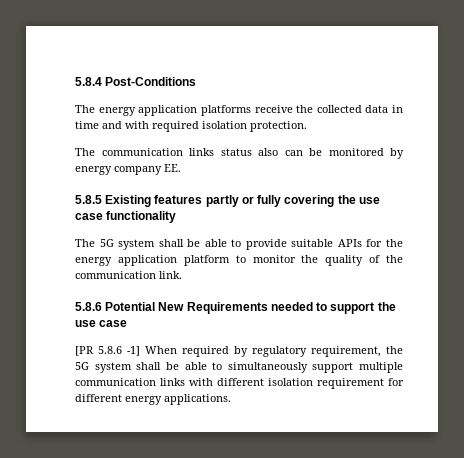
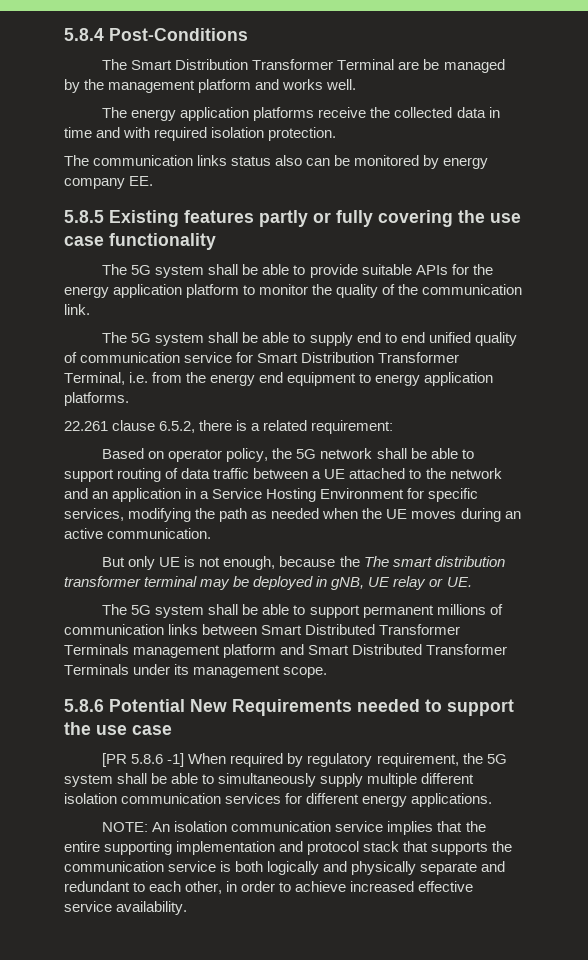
+ The Smart Distribution Transformer Terminal are be managed by the management platform and works well.
+ The 5G system shall be able to supply end to end unified quality of communication service for Smart Distribution Transformer Terminal, i.e. from the energy end equipment to energy application platforms.
+ 22.261 clause 6.5.2, there is a related requirement:
+ Based on operator policy, the 5G network shall be able to support routing of data traffic between a UE attached to the network and an application in a Service Hosting Environment for specific services, modifying the path as needed when the UE moves during an active communication.
+ But only UE is not enough, because the The smart distribution transformer terminal may be deployed in gNB, UE relay or UE.
+ The 5G system shall be able to support permanent millions of communication links between Smart Distributed Transformer Terminals management platform and Smart Distributed Transformer Terminals under its management scope.
- [PR 5.8.6 -1] When required by regulatory requirement, the 5G system shall be able to simultaneously support multiple communication links with different isolation requirement for different energy applications.
+ [PR 5.8.6 -1] When required by regulatory requirement, the 5G system shall be able to simultaneously supply multiple different isolation communication services for different energy applications.
+ NOTE: An isolation communication service implies that the entire supporting implementation and protocol stack that supports the communication service is both logically and physically separate and redundant to each other, in order to achieve increased effective service availability.

